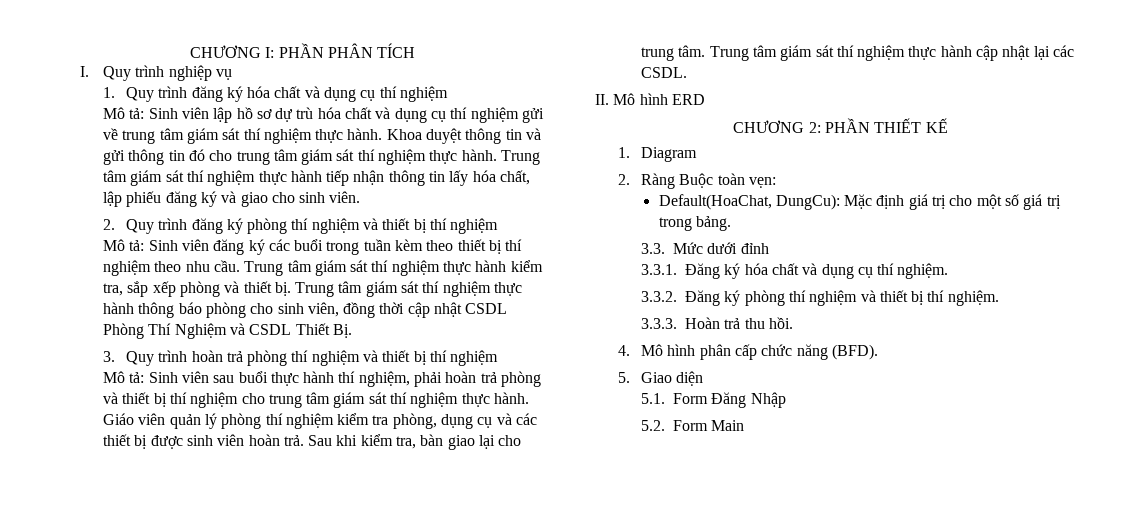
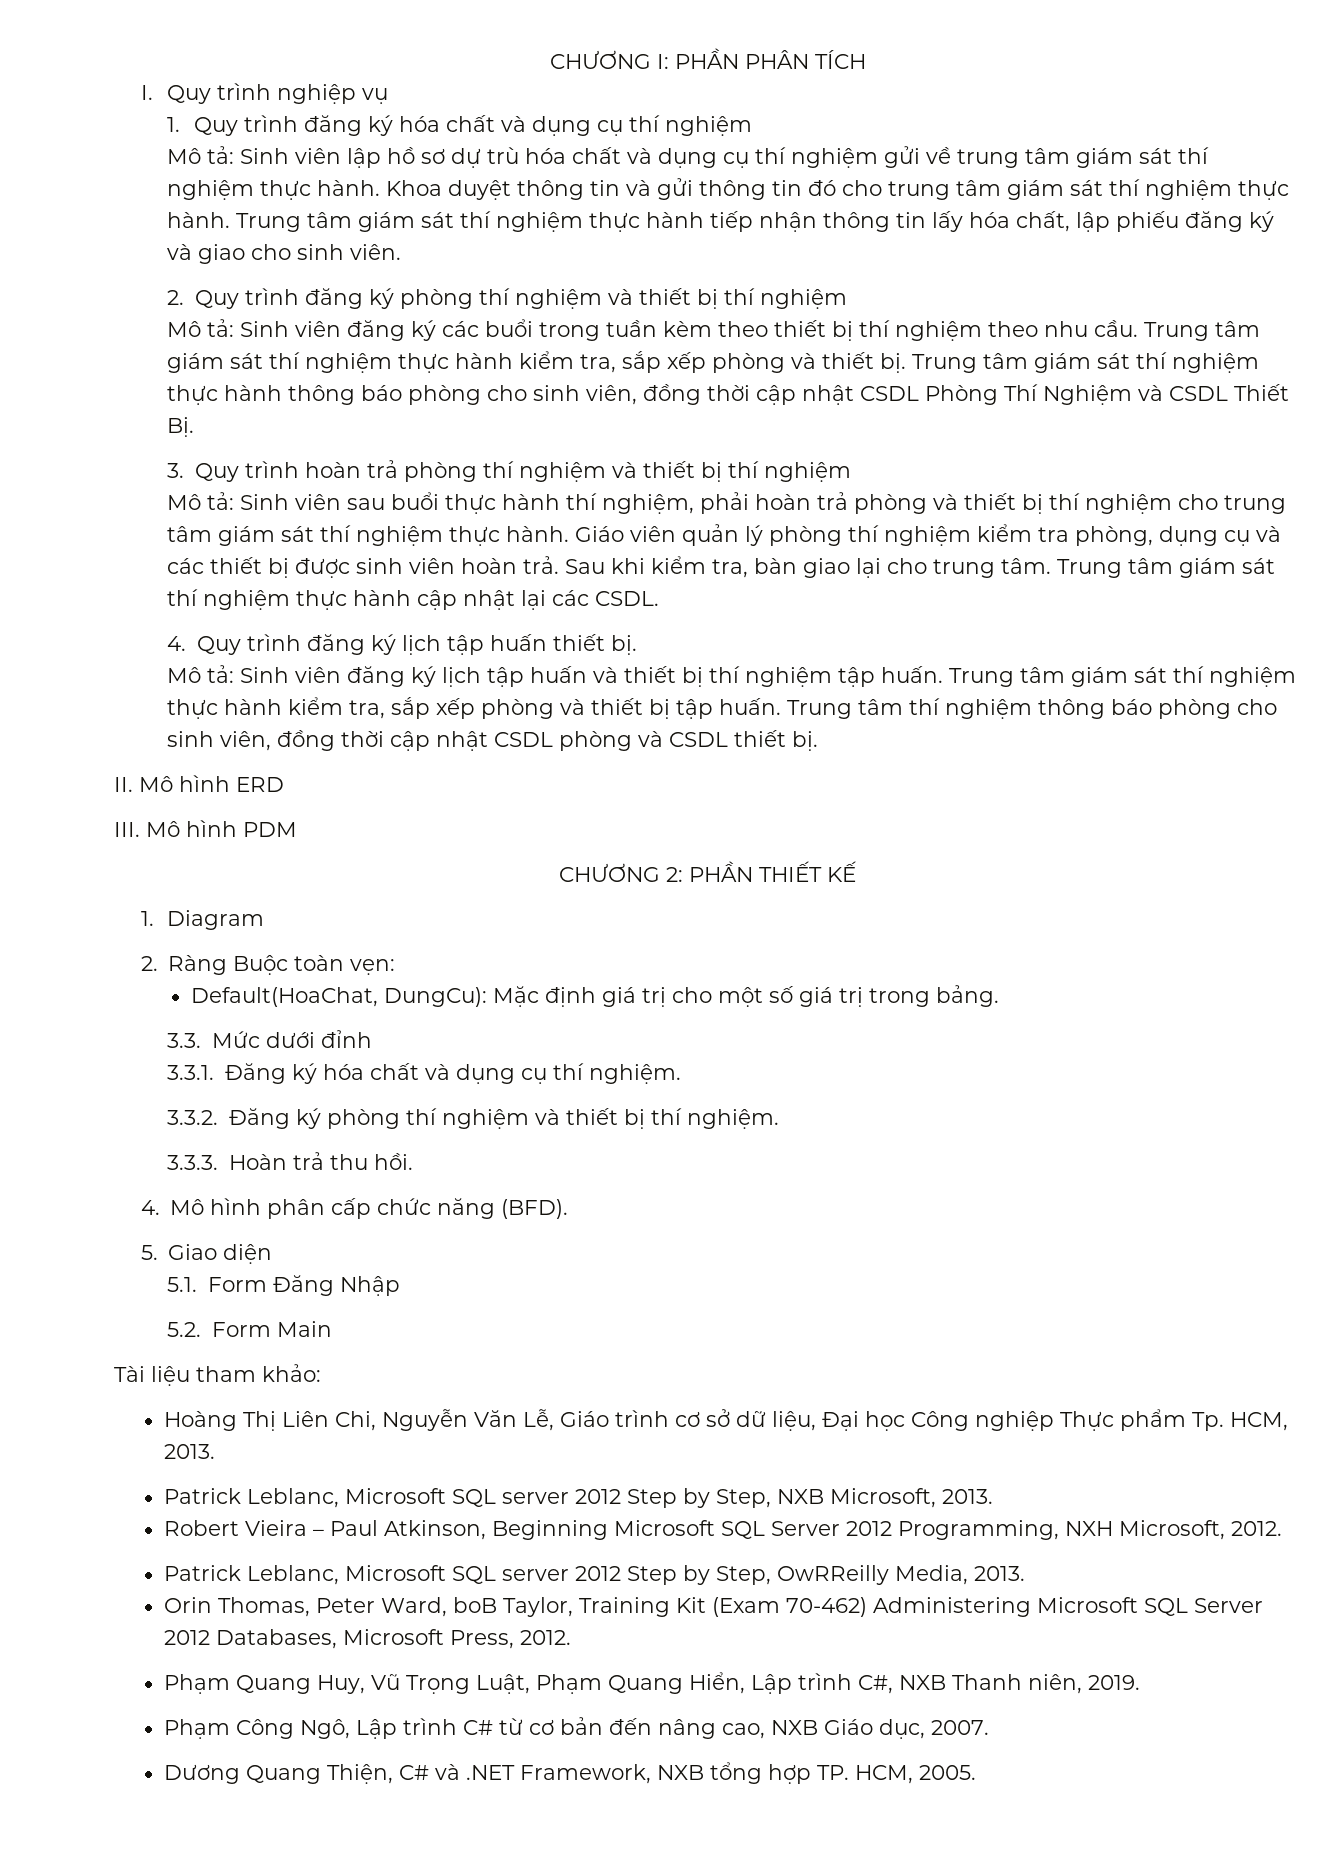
+ 4. Quy trình đăng ký lịch tập huấn thiết bị.
+ Mô tả: Sinh viên đăng ký lịch tập huấn và thiết bị thí nghiệm tập huấn. Trung tâm giám sát thí nghiệm thực hành kiểm tra, sắp xếp phòng và thiết bị tập huấn. Trung tâm thí nghiệm thông báo phòng cho sinh viên, đồng thời cập nhật CSDL phòng và CSDL thiết bị.
+ III. Mô hình PDM
+ Tài liệu tham khảo:
+ Hoàng Thị Liên Chi, Nguyễn Văn Lễ, Giáo trình cơ sở dữ liệu, Đại học Công nghiệp Thực phẩm Tp. HCM, 2013.
+ Patrick Leblanc, Microsoft SQL server 2012 Step by Step, NXB Microsoft, 2013.
+ Robert Vieira – Paul Atkinson, Beginning Microsoft SQL Server 2012 Programming, NXH Microsoft, 2012.
+ Patrick Leblanc, Microsoft SQL server 2012 Step by Step, OwRReilly Media, 2013.
+ Orin Thomas, Peter Ward, boB Taylor, Training Kit (Exam 70-462) Administering Microsoft SQL Server 2012 Databases, Microsoft Press, 2012.
+ Phạm Quang Huy, Vũ Trọng Luật, Phạm Quang Hiển, Lập trình C#, NXB Thanh niên, 2019.
+ Phạm Công Ngô, Lập trình C# từ cơ bản đến nâng cao, NXB Giáo dục, 2007.
+ Dương Quang Thiện, C# và .NET Framework, NXB tổng hợp TP. HCM, 2005.

